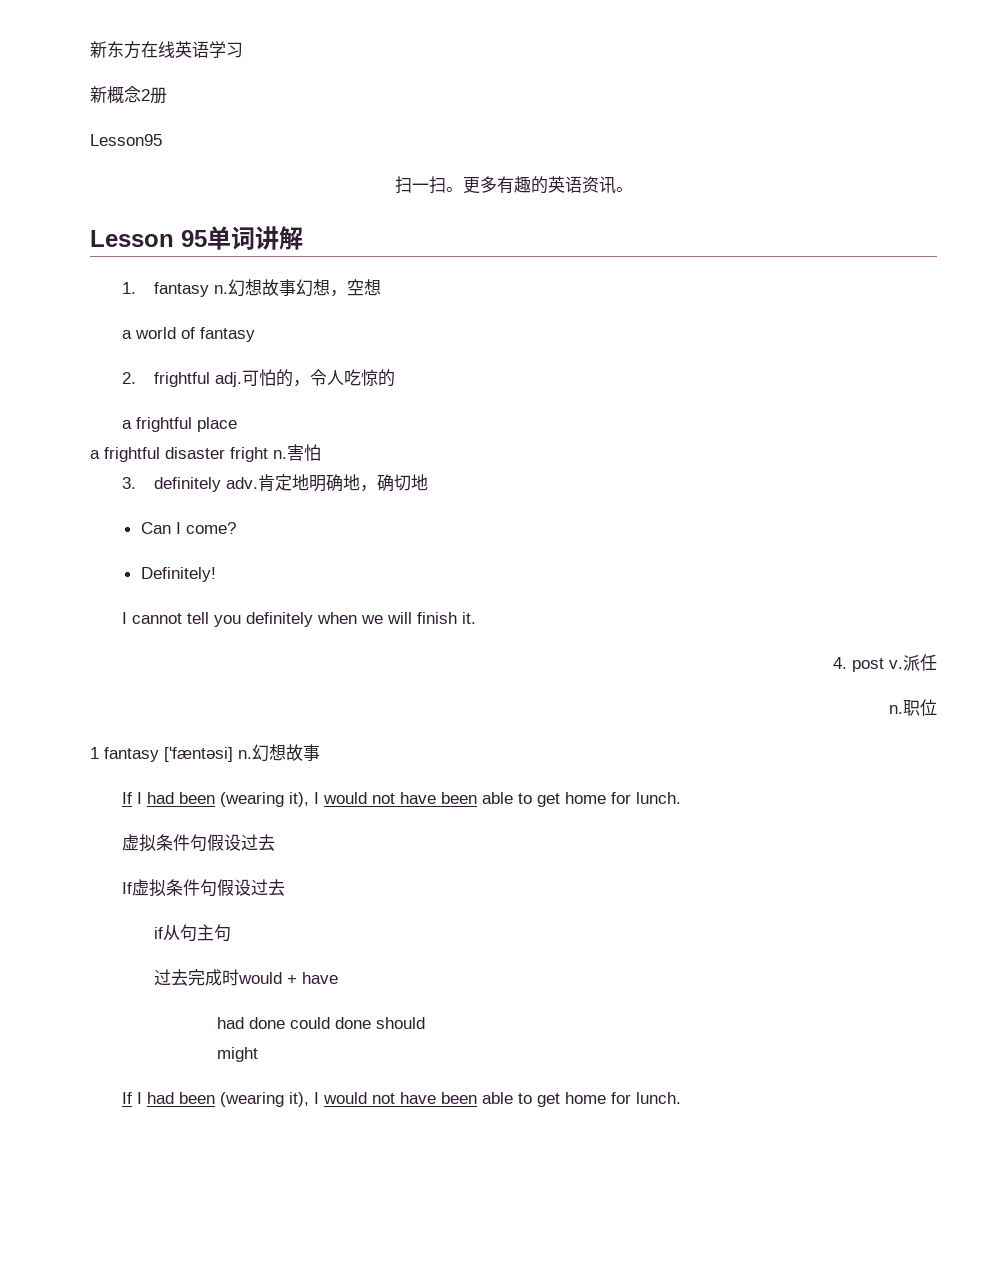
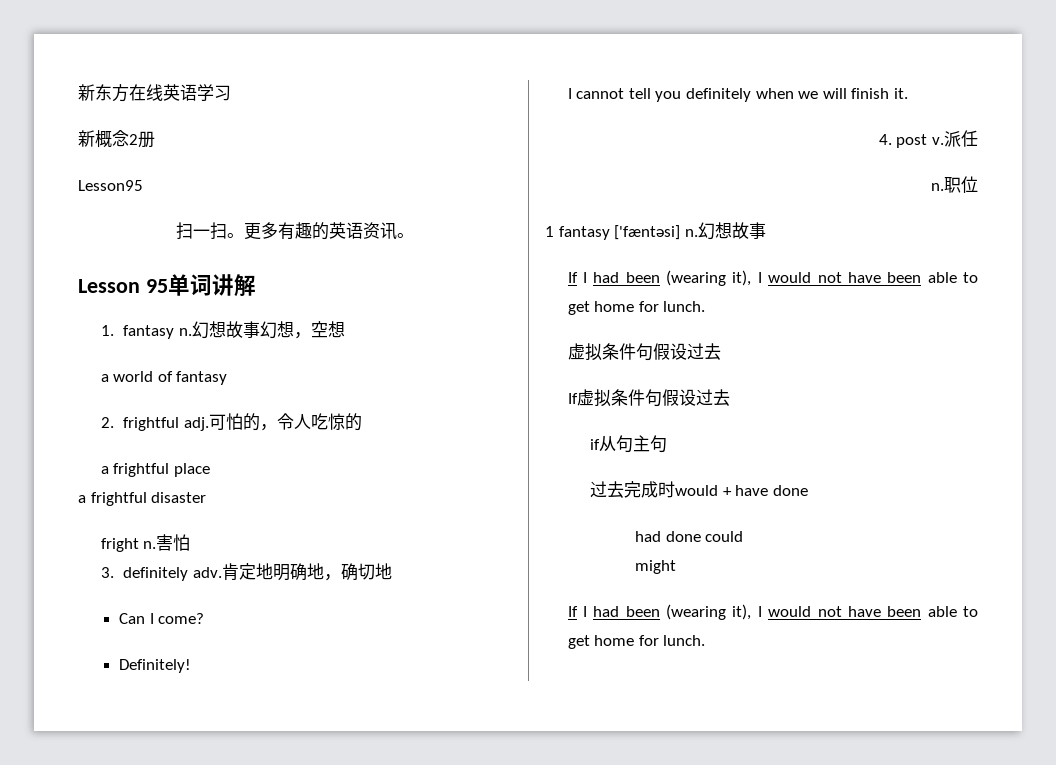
- a frightful disaster fright n.
+ a frightful disaster
+ fright n.
- 过去完成时would + have
+ 过去完成时would + have done
- had done could done should
+ had done could

